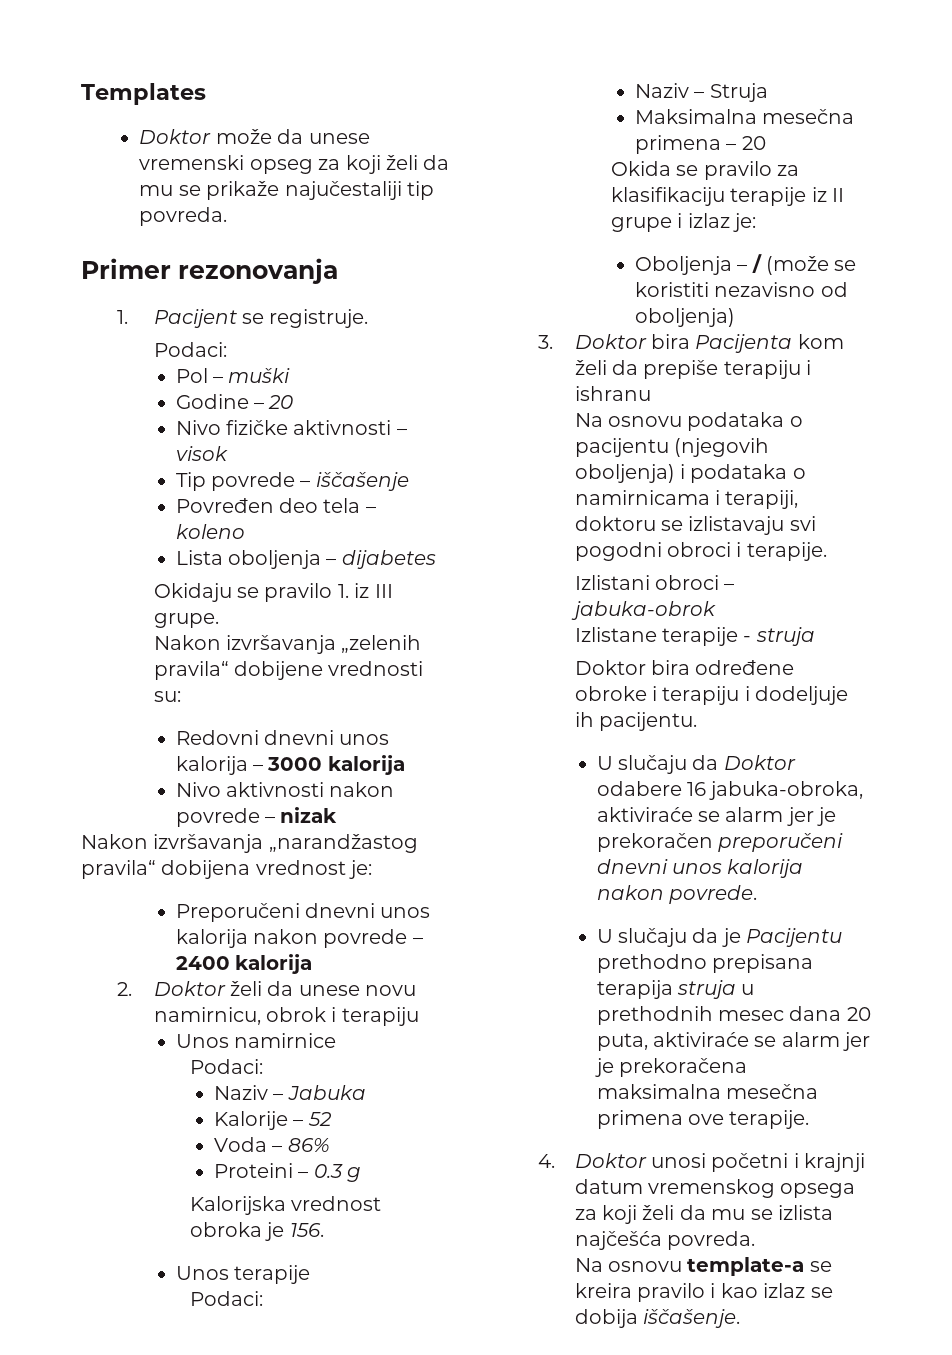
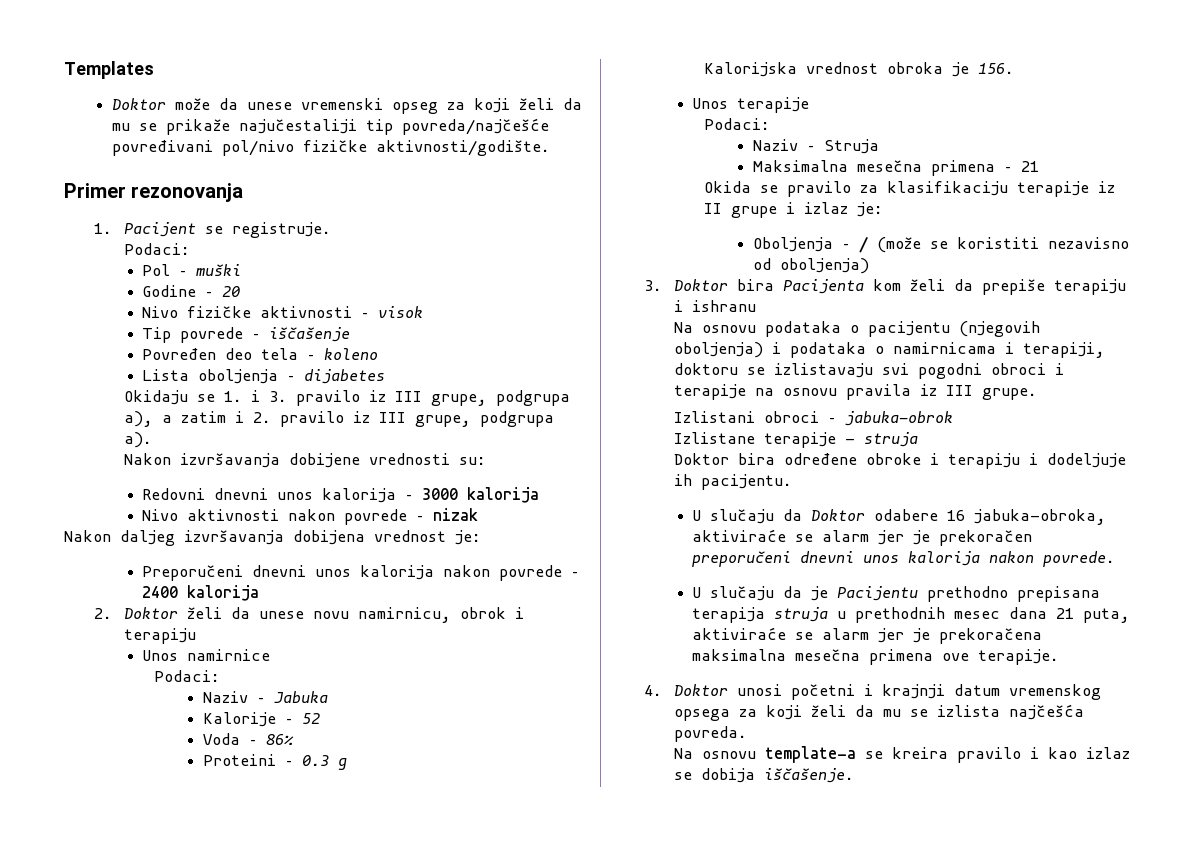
- Doktor može da unese vremenski opseg za koji želi da mu se prikaže najučestaliji tip povreda.
+ Doktor može da unese vremenski opseg za koji želi da mu se prikaže najučestaliji tip povreda/najčešće povređivani pol/nivo fizičke aktivnosti/godište.
- Okidaju se pravilo 1. iz III grupe.
- Nakon izvršavanja „zelenih pravila“ dobijene vrednosti su:
+ Okidaju se 1. i 3. pravilo iz III grupe, podgrupa a), a zatim i 2. pravilo iz III grupe, podgrupa a).
+ Nakon izvršavanja dobijene vrednosti su:
- Nakon izvršavanja „narandžastog pravila“ dobijena vrednost je:
+ Nakon daljeg izvršavanja dobijena vrednost je:
- Maksimalna mesečna primena – 20
+ Maksimalna mesečna primena – 21
- Na osnovu podataka o pacijentu (njegovih oboljenja) i podataka o namirnicama i terapiji, doktoru se izlistavaju svi pogodni obroci i terapije.
+ Na osnovu podataka o pacijentu (njegovih oboljenja) i podataka o namirnicama i terapiji, doktoru se izlistavaju svi pogodni obroci i terapije na osnovu pravila iz III grupe.
- U slučaju da je Pacijentu prethodno prepisana terapija struja u prethodnih mesec dana 20 puta, aktiviraće se alarm jer je prekoračena maksimalna mesečna primena ove terapije.
+ U slučaju da je Pacijentu prethodno prepisana terapija struja u prethodnih mesec dana 21 puta, aktiviraće se alarm jer je prekoračena maksimalna mesečna primena ove terapije.

